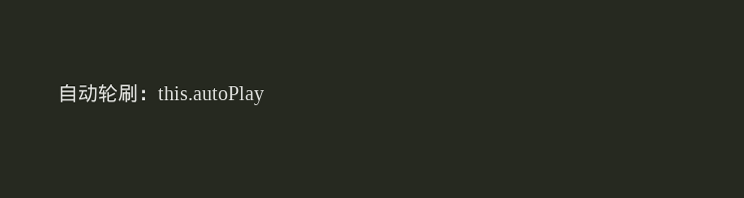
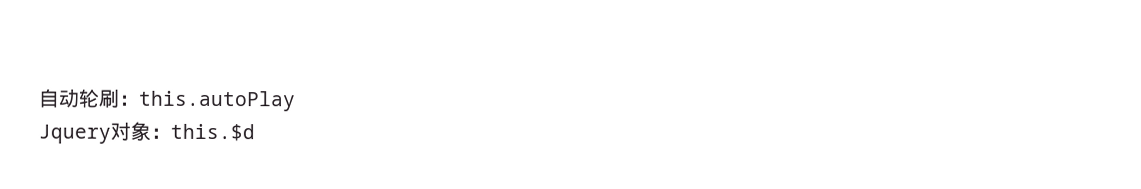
+ Jquery对象：this.$d

